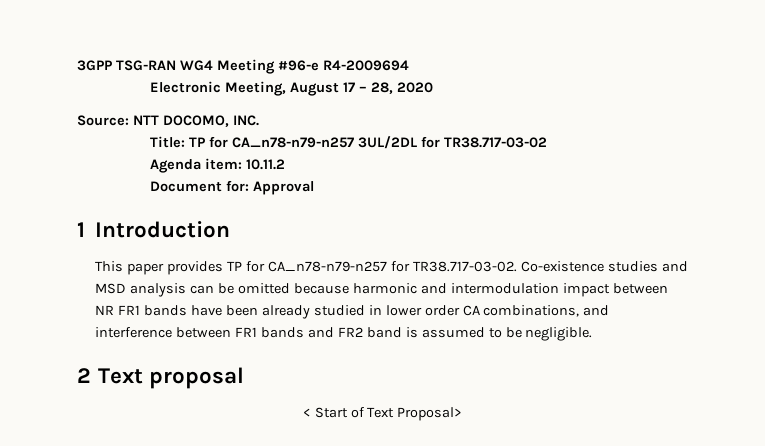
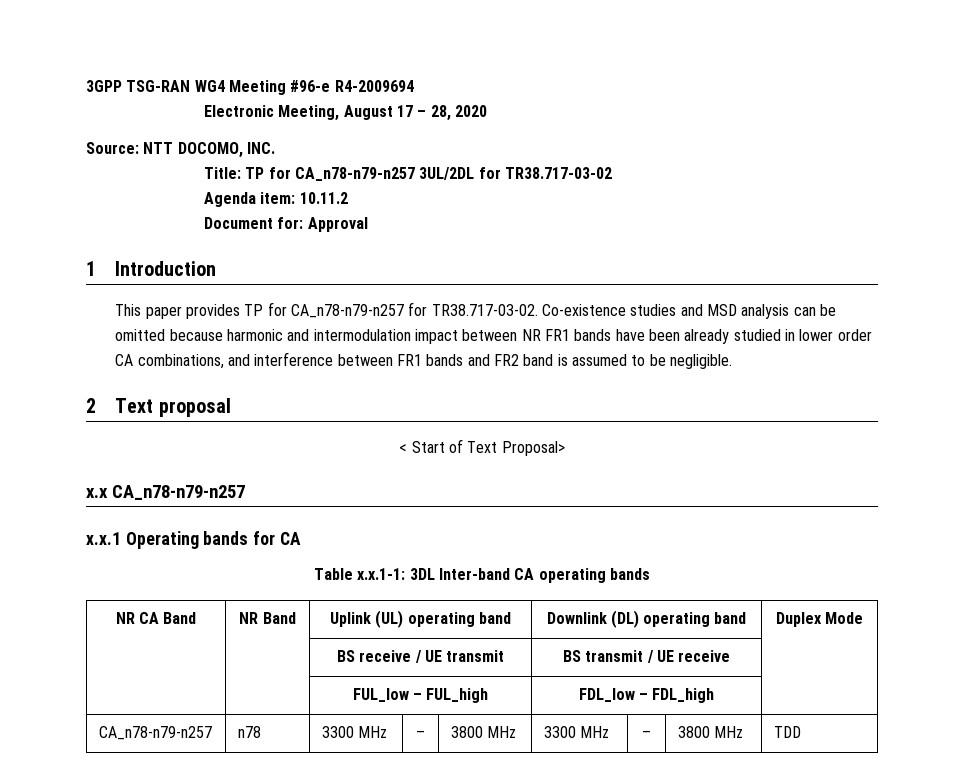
+ x.x CA_n78-n79-n257
+ x.x.1 Operating bands for CA
+ Table x.x.1-1: 3DL Inter-band CA operating bands
+ NR CA Band | NR Band | Uplink (UL) operating band | Downlink (DL) operating band | Duplex Mode
+ | | BS receive / UE transmit | BS transmit / UE receive |
+ | | FUL_low – FUL_high | FDL_low – FDL_high |
+ CA_n78-n79-n257 | n78 | 3300 MHz | – | 3800 MHz | 3300 MHz | – | 3800 MHz | TDD

